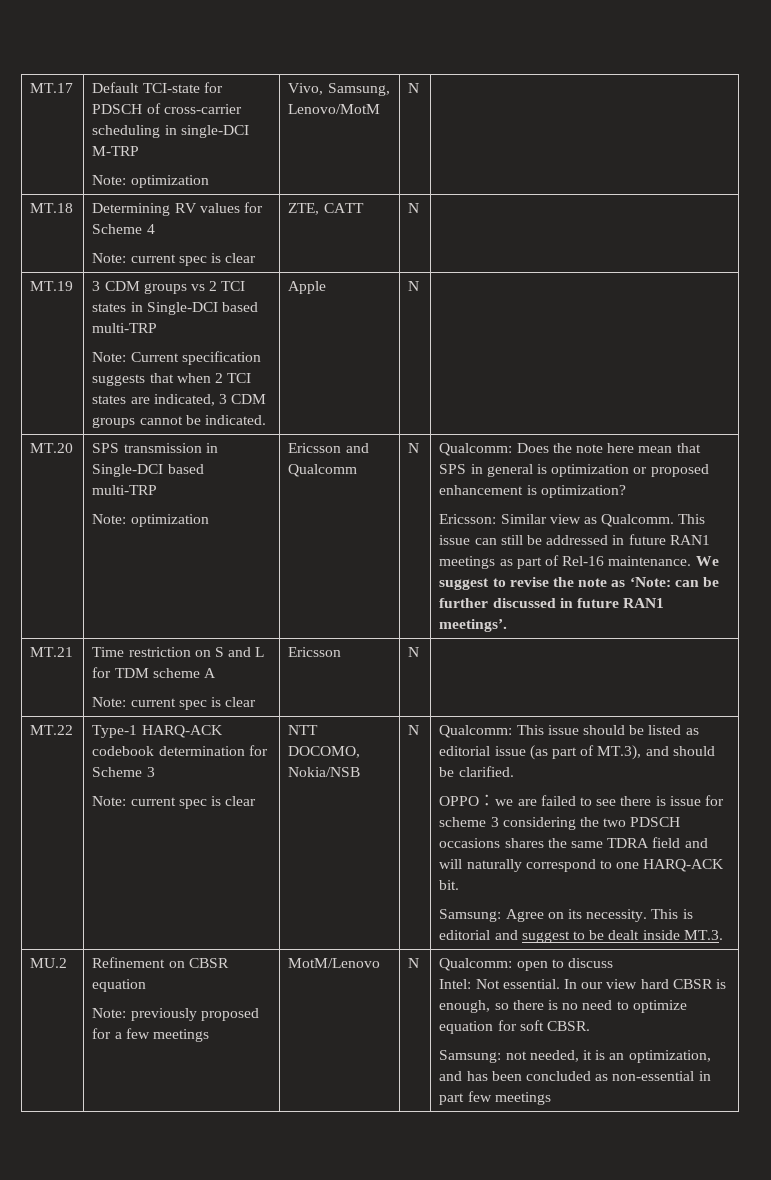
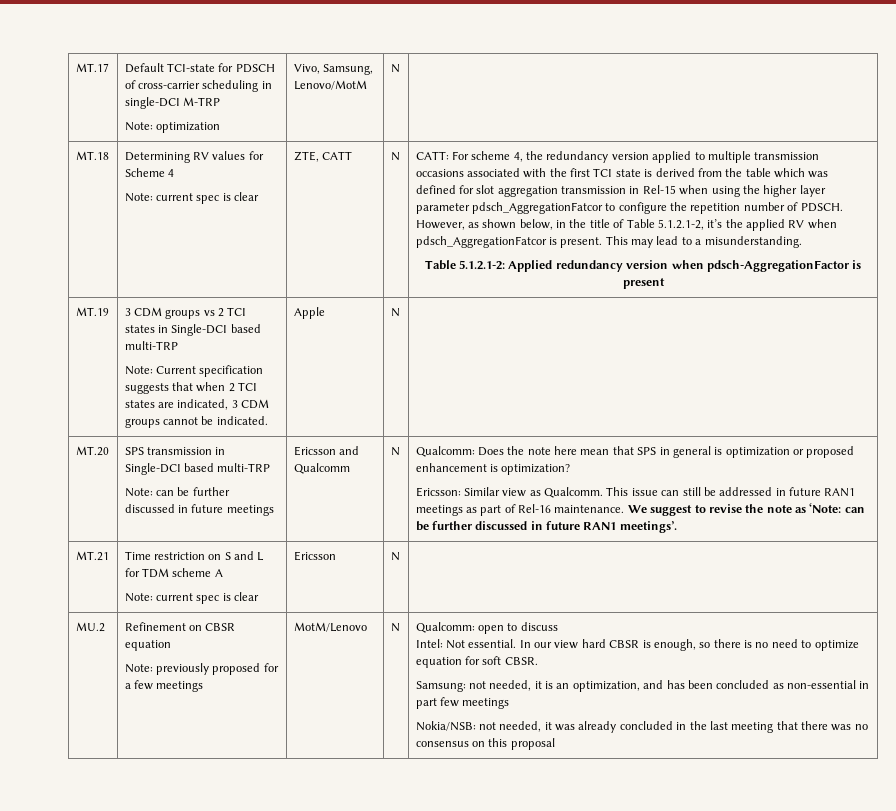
+ CATT: For scheme 4, the redundancy version applied to multiple transmission occasions associated with the first TCI state is derived from the table which was defined for slot aggregation transmission in Rel-15 when using the higher layer parameter pdsch_AggregationFatcor to configure the repetition number of PDSCH. However, as shown below, in the title of Table 5.1.2.1-2, it’s the applied RV when pdsch_AggregationFatcor is present. This may lead to a misunderstanding.
+ Table 5.1.2.1-2: Applied redundancy version when pdsch-AggregationFactor is present
  SPS transmission in Single-DCI based multi-TRP
- Note: optimization
+ Note: can be further discussed in future meetings
- MT.22 | Type-1 HARQ-ACK codebook determination for Scheme 3
- Note: current spec is clear | NTT DOCOMO, Nokia/NSB | N | Qualcomm: This issue should be listed as editorial issue (as part of MT.3), and should be clarified.
- OPPO：we are failed to see there is issue for scheme 3 considering the two PDSCH occasions shares the same TDRA field and will naturally correspond to one HARQ-ACK bit.
- Samsung: Agree on its necessity. This is editorial and suggest to be dealt inside MT.3.
+ Nokia/NSB: not needed, it was already concluded in the last meeting that there was no consensus on this proposal

